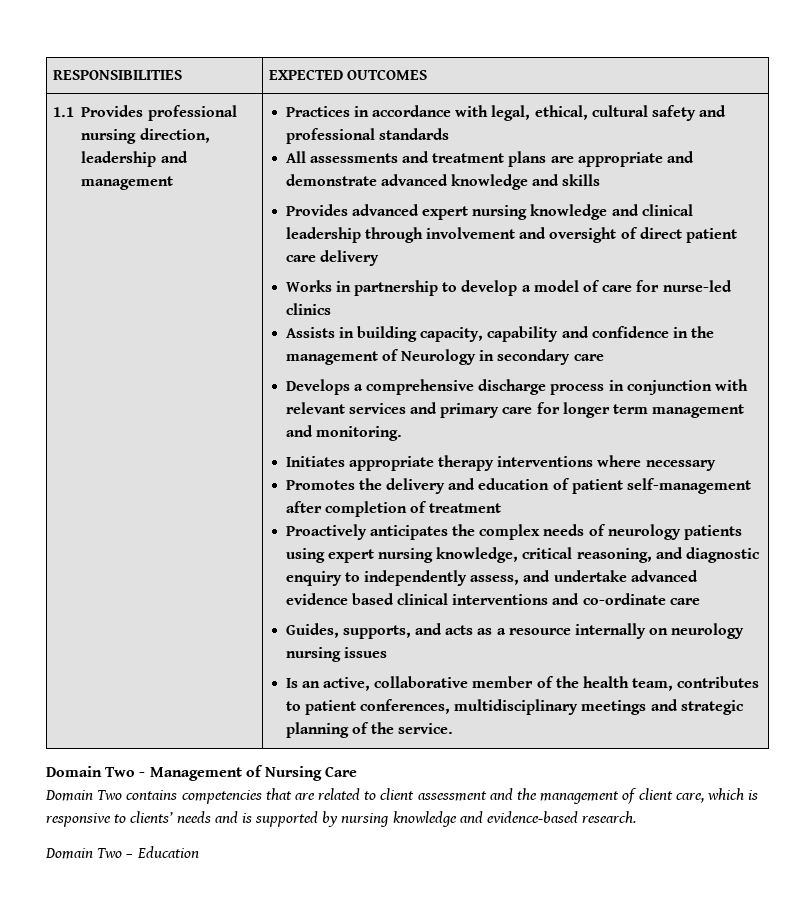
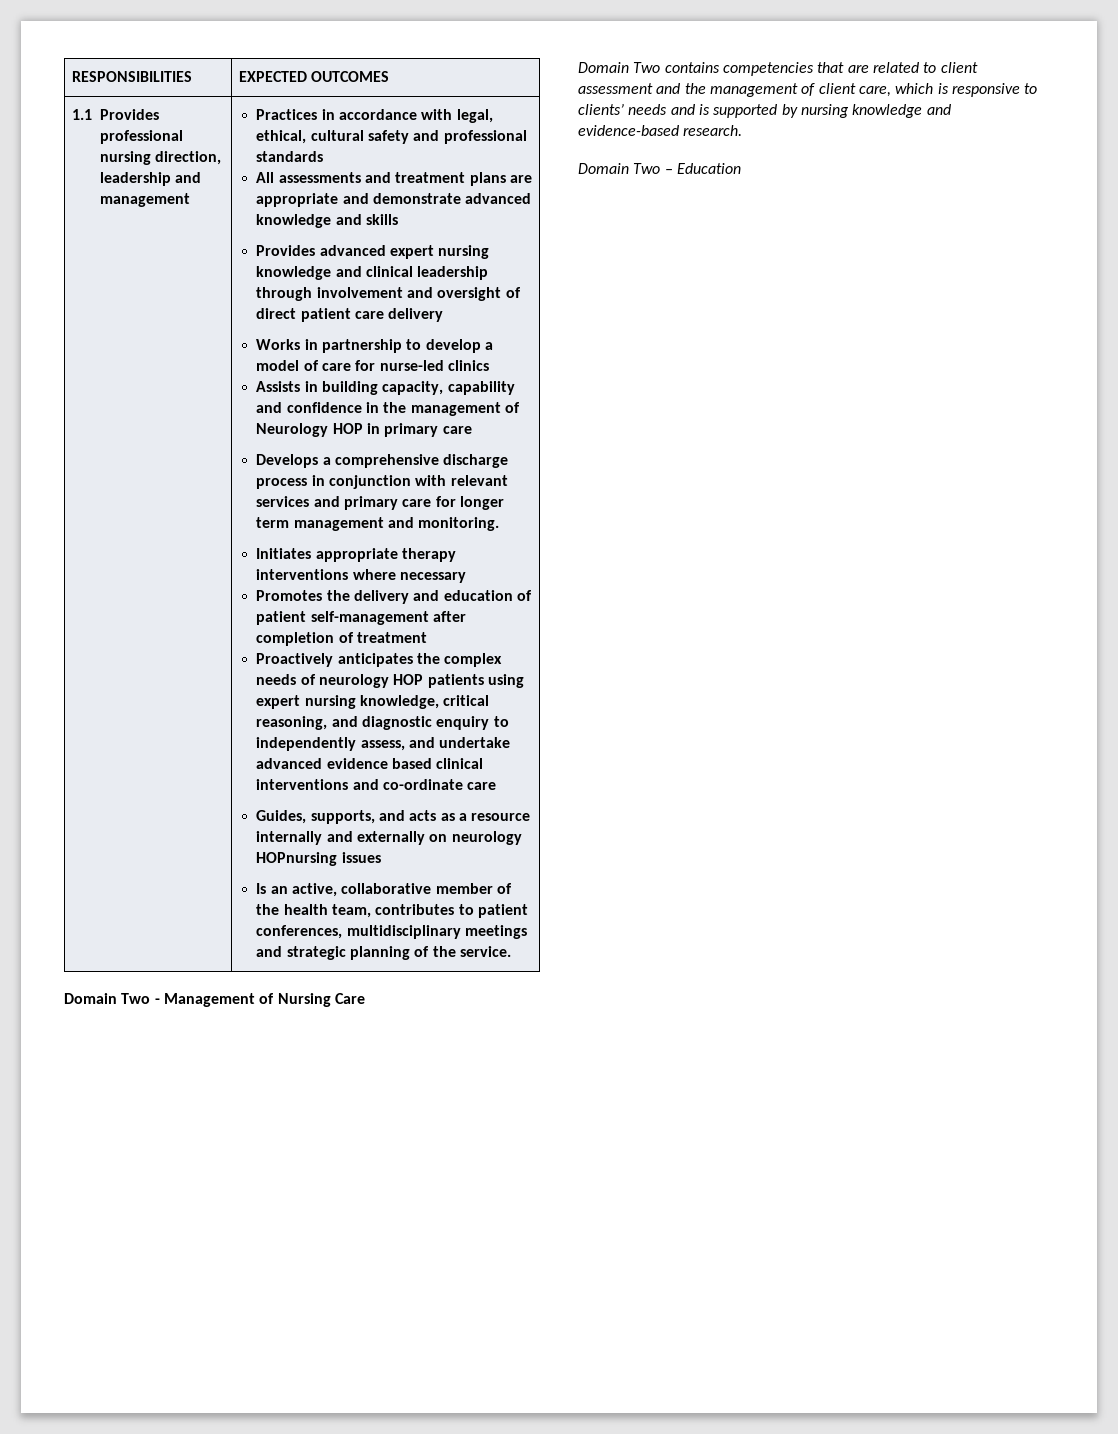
- Assists in building capacity, capability and confidence in the management of Neurology in secondary care
+ Assists in building capacity, capability and confidence in the management of Neurology HOP in primary care
- Proactively anticipates the complex needs of neurology patients using expert nursing knowledge, critical reasoning, and diagnostic enquiry to independently assess, and undertake advanced evidence based clinical interventions and co-ordinate care
+ Proactively anticipates the complex needs of neurology HOP patients using expert nursing knowledge, critical reasoning, and diagnostic enquiry to independently assess, and undertake advanced evidence based clinical interventions and co-ordinate care
- Guides, supports, and acts as a resource internally on neurology nursing issues
+ Guides, supports, and acts as a resource internally and externally on neurology HOPnursing issues

